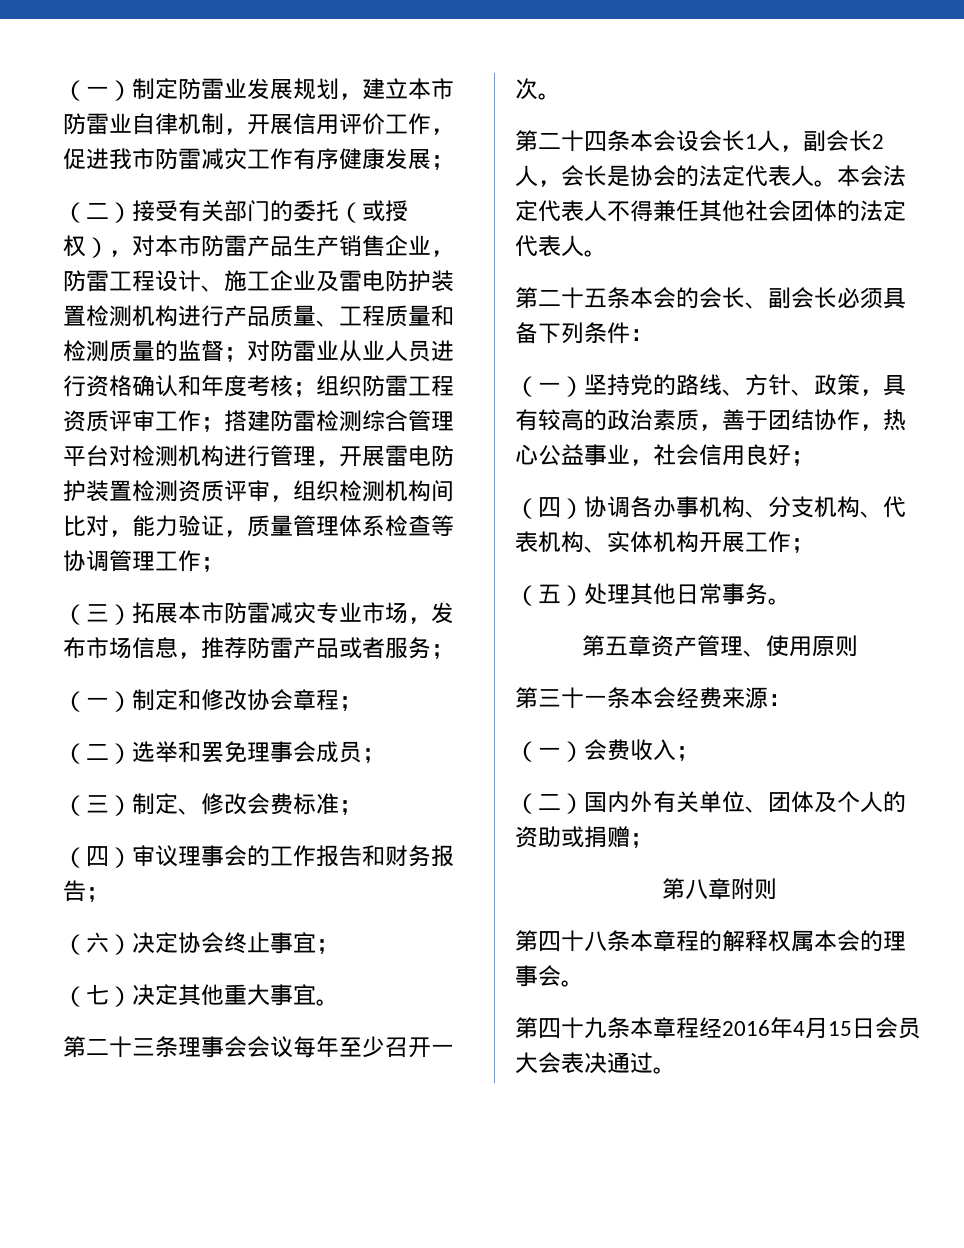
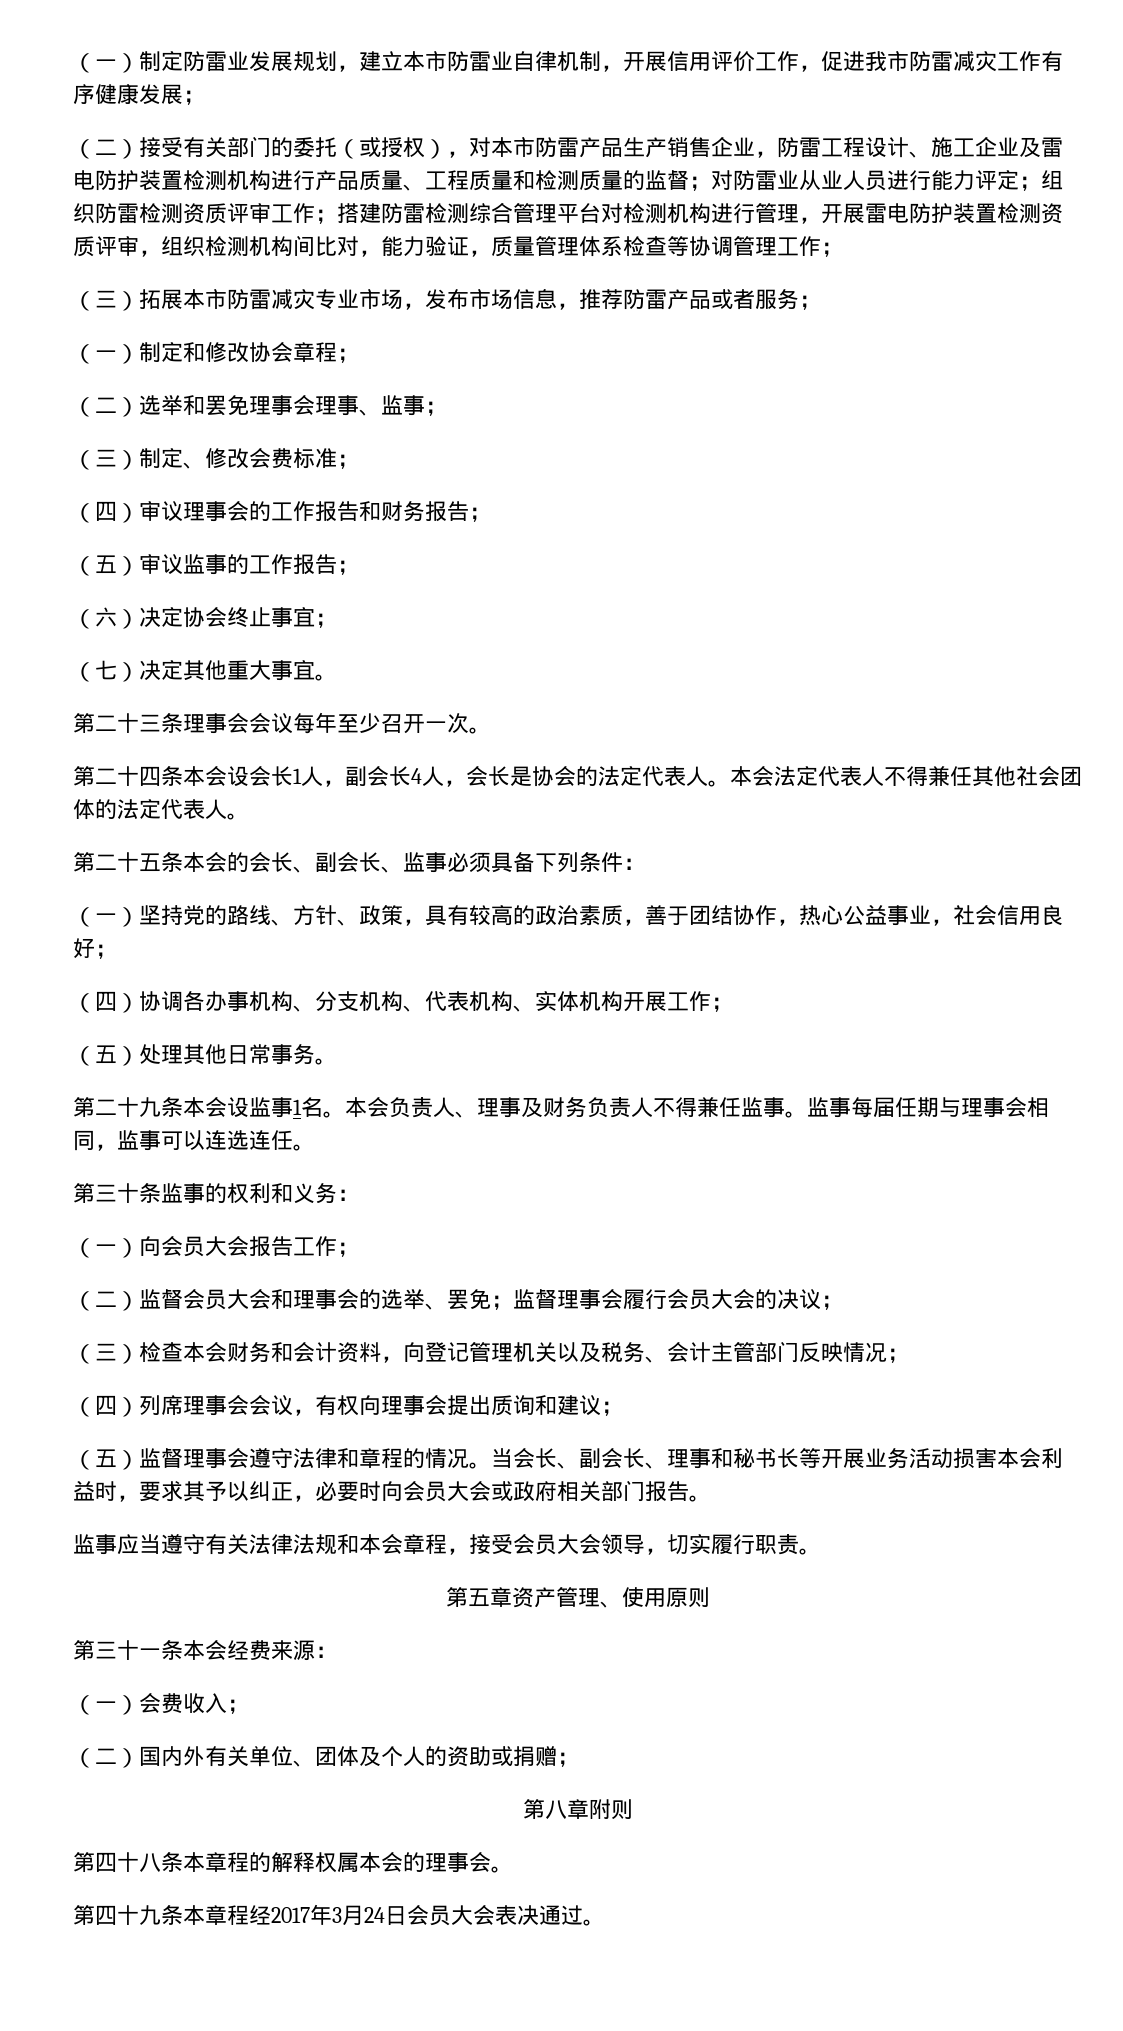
- 对防雷业从业人员进行资格确认和年度考核；
+ 对防雷业从业人员进行能力评定；
- 组织防雷工程资质评审工作；
+ 组织防雷检测资质评审工作；
- （二）选举和罢免理事会成员；
+ （二）选举和罢免理事会理事、监事；
+ （五）审议监事的工作报告；
- 第二十四条本会设会长1人，副会长2人，会长是协会的法定代表人。
+ 第二十四条本会设会长1人，副会长4人，会长是协会的法定代表人。
- 第二十五条本会的会长、副会长必须具备下列条件：
+ 第二十五条本会的会长、副会长、监事必须具备下列条件：
+ 第二十九条本会设监事1名。本会负责人、理事及财务负责人不得兼任监事。监事每届任期与理事会相同，监事可以连选连任。
+ 第三十条监事的权利和义务：
+ （一）向会员大会报告工作；
+ （二）监督会员大会和理事会的选举、罢免；监督理事会履行会员大会的决议；
+ （三）检查本会财务和会计资料，向登记管理机关以及税务、会计主管部门反映情况；
+ （四）列席理事会会议，有权向理事会提出质询和建议；
+ （五）监督理事会遵守法律和章程的情况。当会长、副会长、理事和秘书长等开展业务活动损害本会利益时，要求其予以纠正，必要时向会员大会或政府相关部门报告。
+ 监事应当遵守有关法律法规和本会章程，接受会员大会领导，切实履行职责。
- 第四十九条本章程经2016年4月15日会员大会表决通过。
+ 第四十九条本章程经2017年3月24日会员大会表决通过。

